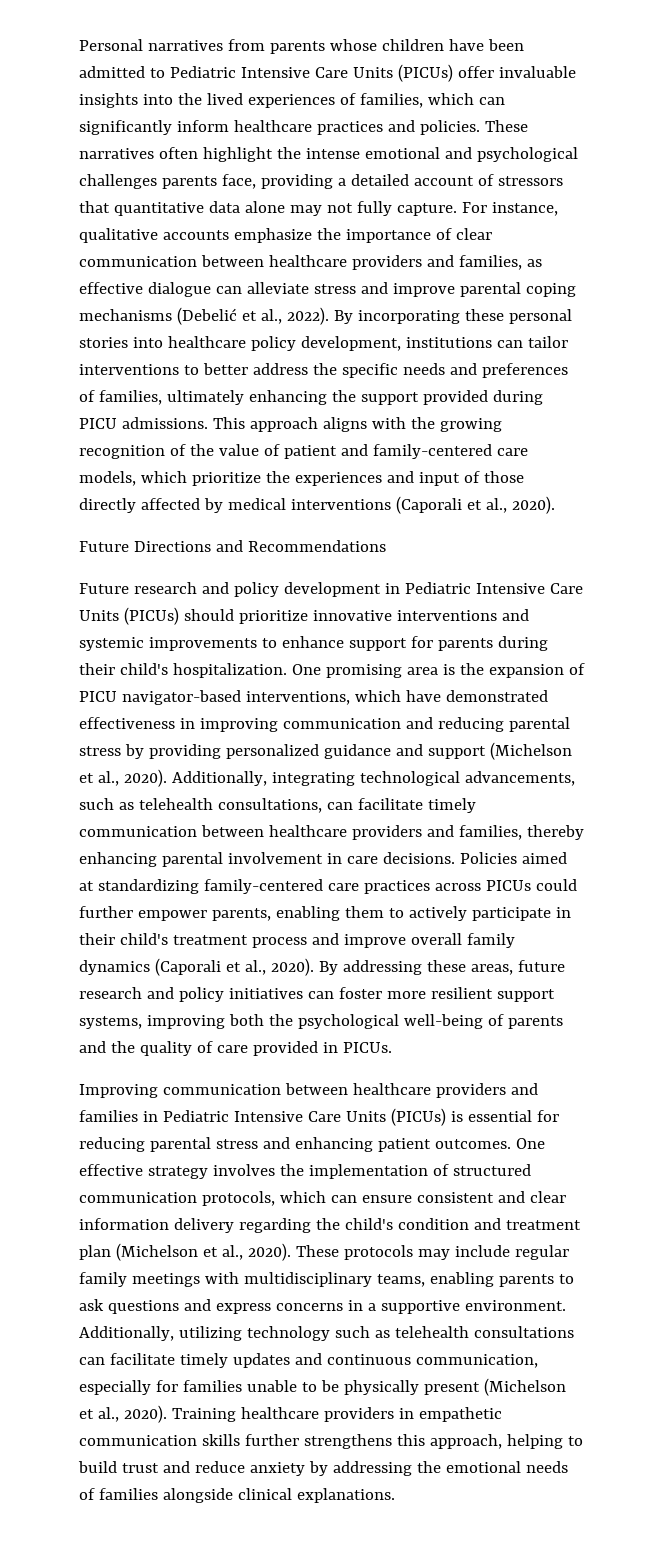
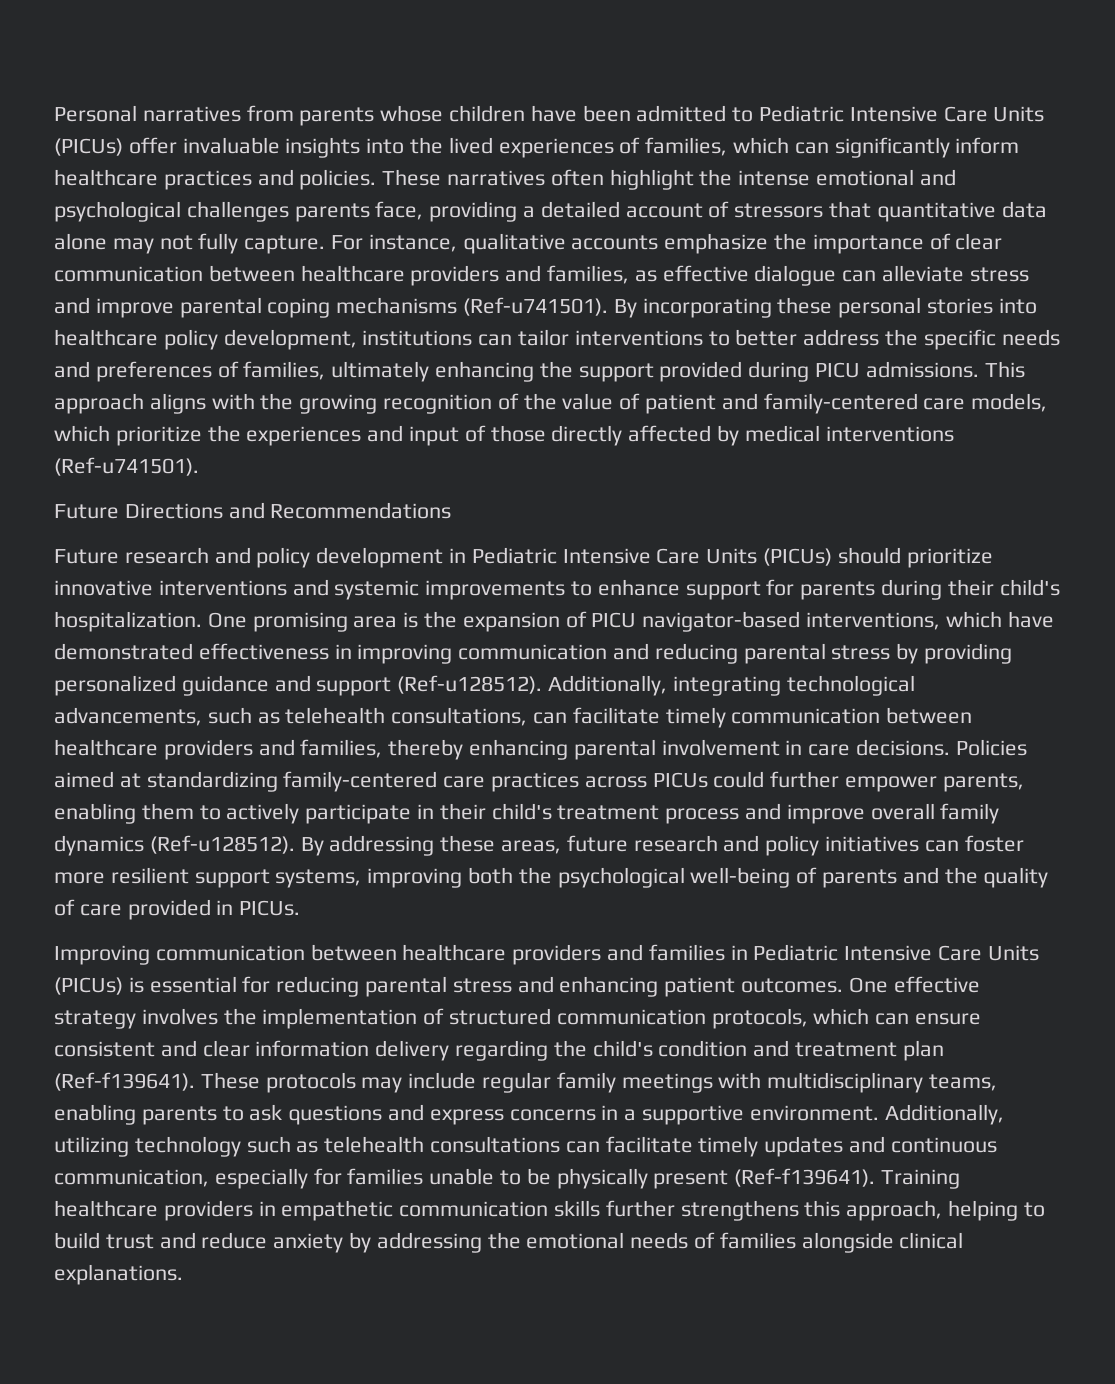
- For instance, qualitative accounts emphasize the importance of clear communication between healthcare providers and families, as effective dialogue can alleviate stress and improve parental coping mechanisms (Debelić et al., 2022).
+ For instance, qualitative accounts emphasize the importance of clear communication between healthcare providers and families, as effective dialogue can alleviate stress and improve parental coping mechanisms (Ref-u741501).
- This approach aligns with the growing recognition of the value of patient and family-centered care models, which prioritize the experiences and input of those directly affected by medical interventions (Caporali et al., 2020).
+ This approach aligns with the growing recognition of the value of patient and family-centered care models, which prioritize the experiences and input of those directly affected by medical interventions (Ref-u741501).
- One promising area is the expansion of PICU navigator-based interventions, which have demonstrated effectiveness in improving communication and reducing parental stress by providing personalized guidance and support (Michelson et al., 2020).
+ One promising area is the expansion of PICU navigator-based interventions, which have demonstrated effectiveness in improving communication and reducing parental stress by providing personalized guidance and support (Ref-u128512).
- Policies aimed at standardizing family-centered care practices across PICUs could further empower parents, enabling them to actively participate in their child's treatment process and improve overall family dynamics (Caporali et al., 2020).
+ Policies aimed at standardizing family-centered care practices across PICUs could further empower parents, enabling them to actively participate in their child's treatment process and improve overall family dynamics (Ref-u128512).
- One effective strategy involves the implementation of structured communication protocols, which can ensure consistent and clear information delivery regarding the child's condition and treatment plan (Michelson et al., 2020).
+ One effective strategy involves the implementation of structured communication protocols, which can ensure consistent and clear information delivery regarding the child's condition and treatment plan (Ref-f139641).
- Additionally, utilizing technology such as telehealth consultations can facilitate timely updates and continuous communication, especially for families unable to be physically present (Michelson et al., 2020).
+ Additionally, utilizing technology such as telehealth consultations can facilitate timely updates and continuous communication, especially for families unable to be physically present (Ref-f139641).

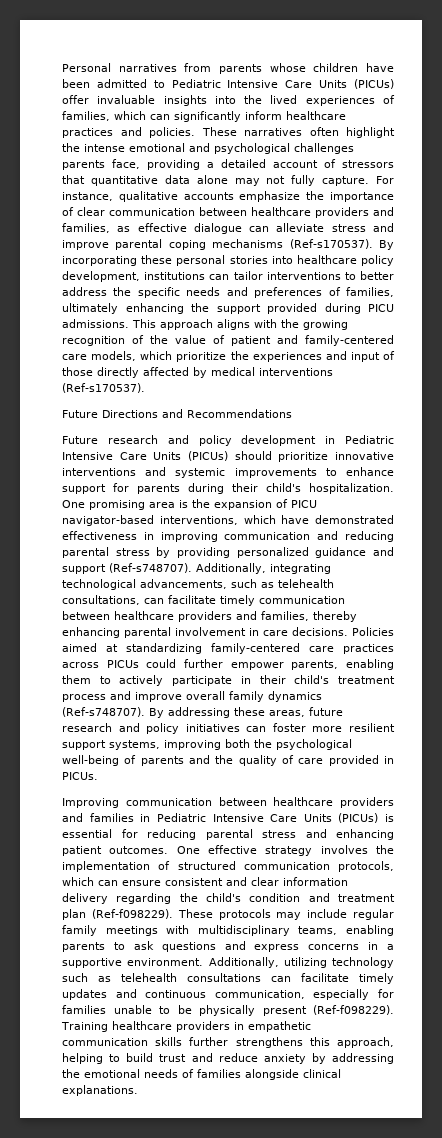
- For instance, qualitative accounts emphasize the importance of clear communication between healthcare providers and families, as effective dialogue can alleviate stress and improve parental coping mechanisms (Ref-u741501).
+ For instance, qualitative accounts emphasize the importance of clear communication between healthcare providers and families, as effective dialogue can alleviate stress and improve parental coping mechanisms (Ref-s170537).
- This approach aligns with the growing recognition of the value of patient and family-centered care models, which prioritize the experiences and input of those directly affected by medical interventions (Ref-u741501).
+ This approach aligns with the growing recognition of the value of patient and family-centered care models, which prioritize the experiences and input of those directly affected by medical interventions (Ref-s170537).
- One promising area is the expansion of PICU navigator-based interventions, which have demonstrated effectiveness in improving communication and reducing parental stress by providing personalized guidance and support (Ref-u128512).
+ One promising area is the expansion of PICU navigator-based interventions, which have demonstrated effectiveness in improving communication and reducing parental stress by providing personalized guidance and support (Ref-s748707).
- Policies aimed at standardizing family-centered care practices across PICUs could further empower parents, enabling them to actively participate in their child's treatment process and improve overall family dynamics (Ref-u128512).
+ Policies aimed at standardizing family-centered care practices across PICUs could further empower parents, enabling them to actively participate in their child's treatment process and improve overall family dynamics (Ref-s748707).
- One effective strategy involves the implementation of structured communication protocols, which can ensure consistent and clear information delivery regarding the child's condition and treatment plan (Ref-f139641).
+ One effective strategy involves the implementation of structured communication protocols, which can ensure consistent and clear information delivery regarding the child's condition and treatment plan (Ref-f098229).
- Additionally, utilizing technology such as telehealth consultations can facilitate timely updates and continuous communication, especially for families unable to be physically present (Ref-f139641).
+ Additionally, utilizing technology such as telehealth consultations can facilitate timely updates and continuous communication, especially for families unable to be physically present (Ref-f098229).

